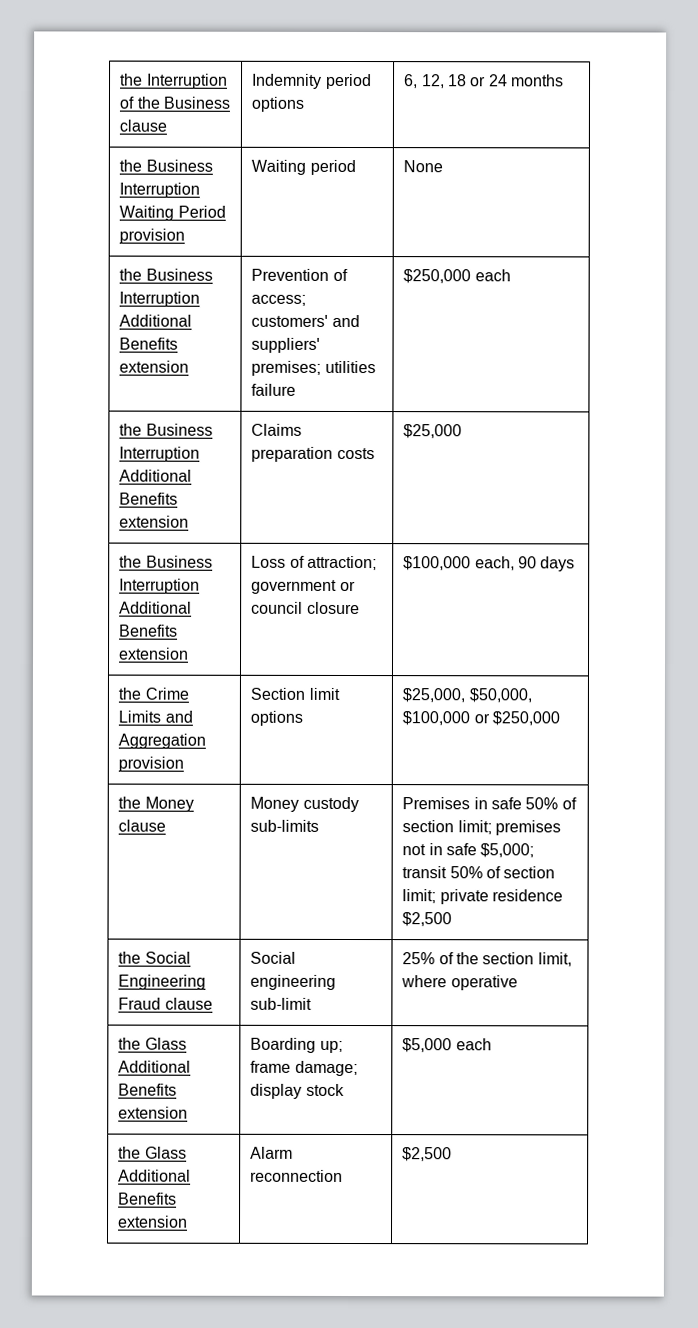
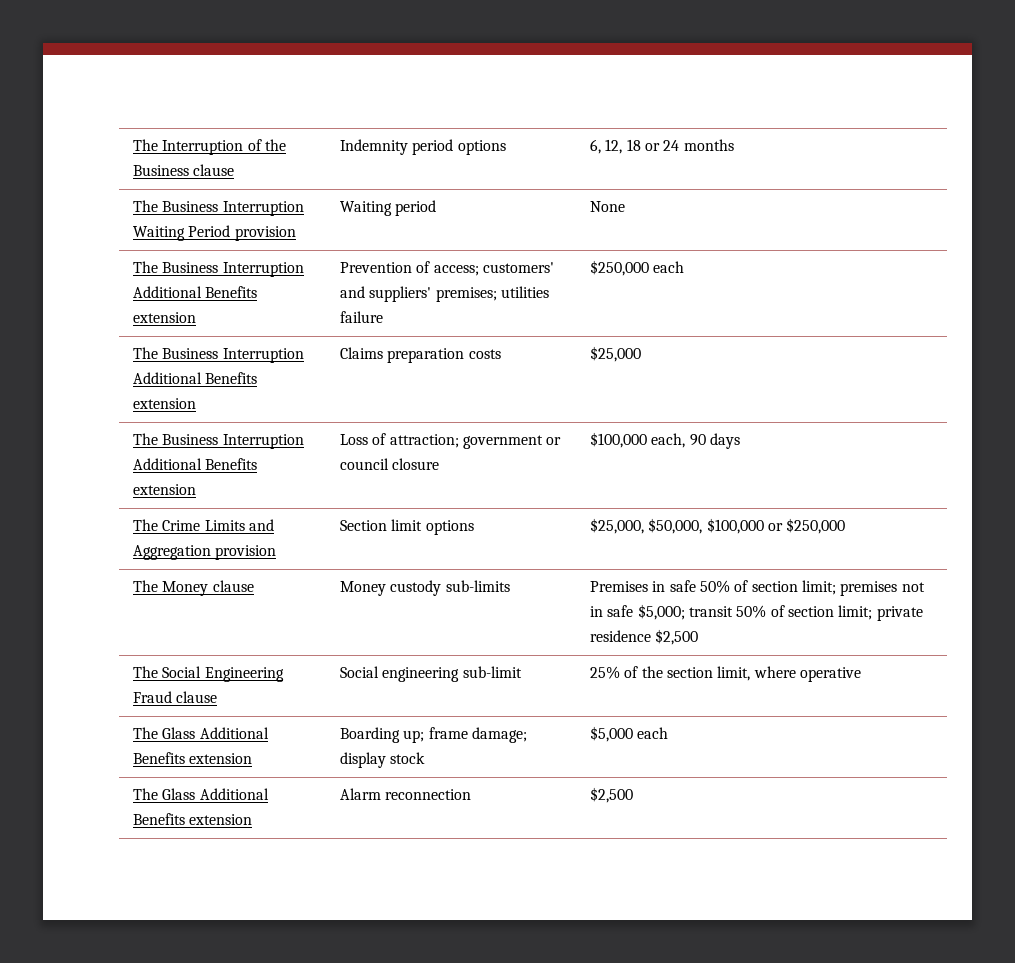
- the Interruption of the Business clause | Indemnity period options | 6, 12, 18 or 24 months
+ The Interruption of the Business clause | Indemnity period options | 6, 12, 18 or 24 months
- the Business Interruption Waiting Period provision | Waiting period | None
+ The Business Interruption Waiting Period provision | Waiting period | None
- the Business Interruption Additional Benefits extension | Prevention of access; customers' and suppliers' premises; utilities failure | $250,000 each
+ The Business Interruption Additional Benefits extension | Prevention of access; customers' and suppliers' premises; utilities failure | $250,000 each
- the Business Interruption Additional Benefits extension | Claims preparation costs | $25,000
+ The Business Interruption Additional Benefits extension | Claims preparation costs | $25,000
- the Business Interruption Additional Benefits extension | Loss of attraction; government or council closure | $100,000 each, 90 days
+ The Business Interruption Additional Benefits extension | Loss of attraction; government or council closure | $100,000 each, 90 days
- the Crime Limits and Aggregation provision | Section limit options | $25,000, $50,000, $100,000 or $250,000
+ The Crime Limits and Aggregation provision | Section limit options | $25,000, $50,000, $100,000 or $250,000
- the Money clause | Money custody sub-limits | Premises in safe 50% of section limit; premises not in safe $5,000; transit 50% of section limit; private residence $2,500
+ The Money clause | Money custody sub-limits | Premises in safe 50% of section limit; premises not in safe $5,000; transit 50% of section limit; private residence $2,500
- the Social Engineering Fraud clause | Social engineering sub-limit | 25% of the section limit, where operative
+ The Social Engineering Fraud clause | Social engineering sub-limit | 25% of the section limit, where operative
- the Glass Additional Benefits extension | Boarding up; frame damage; display stock | $5,000 each
+ The Glass Additional Benefits extension | Boarding up; frame damage; display stock | $5,000 each
- the Glass Additional Benefits extension | Alarm reconnection | $2,500
+ The Glass Additional Benefits extension | Alarm reconnection | $2,500

